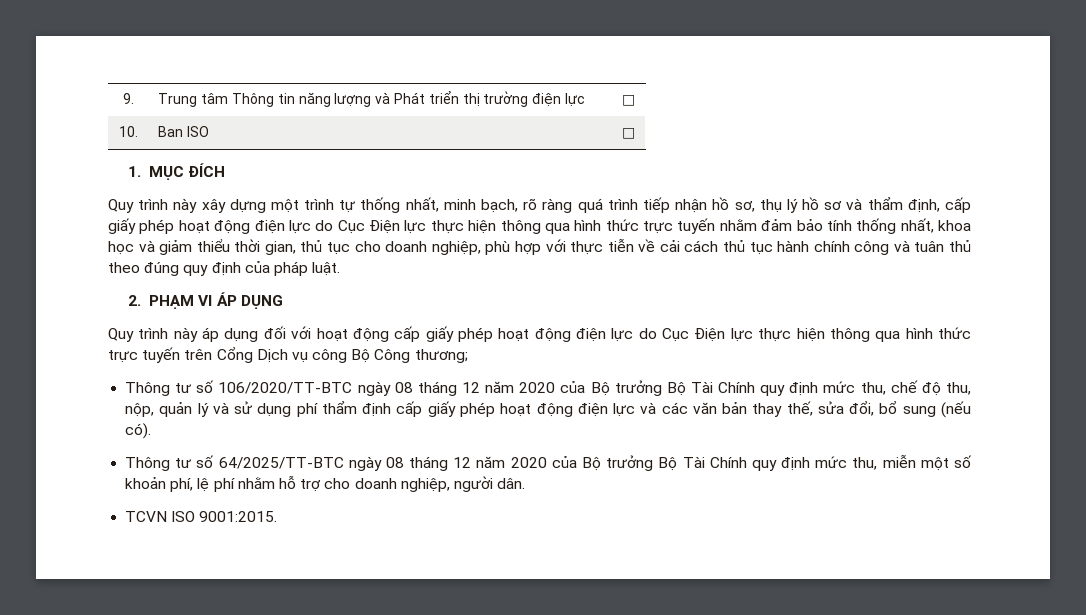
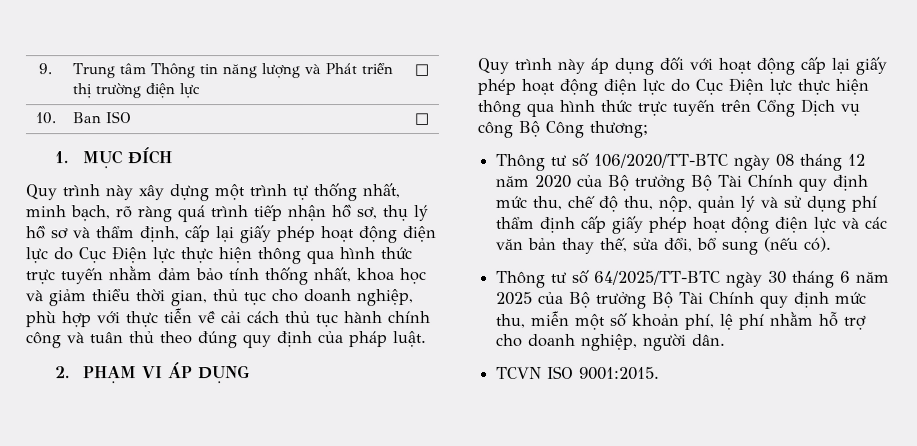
- Quy trình này xây dựng một trình tự thống nhất, minh bạch, rõ ràng quá trình tiếp nhận hồ sơ, thụ lý hồ sơ và thẩm định, cấp giấy phép hoạt động điện lực do Cục Điện lực thực hiện thông qua hình thức trực tuyến nhằm đảm bảo tính thống nhất, khoa học và giảm thiểu thời gian, thủ tục cho doanh nghiệp, phù hợp với thực tiễn về cải cách thủ tục hành chính công và tuân thủ theo đúng quy định của pháp luật.
+ Quy trình này xây dựng một trình tự thống nhất, minh bạch, rõ ràng quá trình tiếp nhận hồ sơ, thụ lý hồ sơ và thẩm định, cấp lại giấy phép hoạt động điện lực do Cục Điện lực thực hiện thông qua hình thức trực tuyến nhằm đảm bảo tính thống nhất, khoa học và giảm thiểu thời gian, thủ tục cho doanh nghiệp, phù hợp với thực tiễn về cải cách thủ tục hành chính công và tuân thủ theo đúng quy định của pháp luật.
- Quy trình này áp dụng đối với hoạt động cấp giấy phép hoạt động điện lực do Cục Điện lực thực hiện thông qua hình thức trực tuyến trên Cổng Dịch vụ công Bộ Công thương;
+ Quy trình này áp dụng đối với hoạt động cấp lại giấy phép hoạt động điện lực do Cục Điện lực thực hiện thông qua hình thức trực tuyến trên Cổng Dịch vụ công Bộ Công thương;
- Thông tư số 64/2025/TT-BTC ngày 08 tháng 12 năm 2020 của Bộ trưởng Bộ Tài Chính quy định mức thu, miễn một số khoản phí, lệ phí nhằm hỗ trợ cho doanh nghiệp, người dân.
+ Thông tư số 64/2025/TT-BTC ngày 30 tháng 6 năm 2025 của Bộ trưởng Bộ Tài Chính quy định mức thu, miễn một số khoản phí, lệ phí nhằm hỗ trợ cho doanh nghiệp, người dân.

